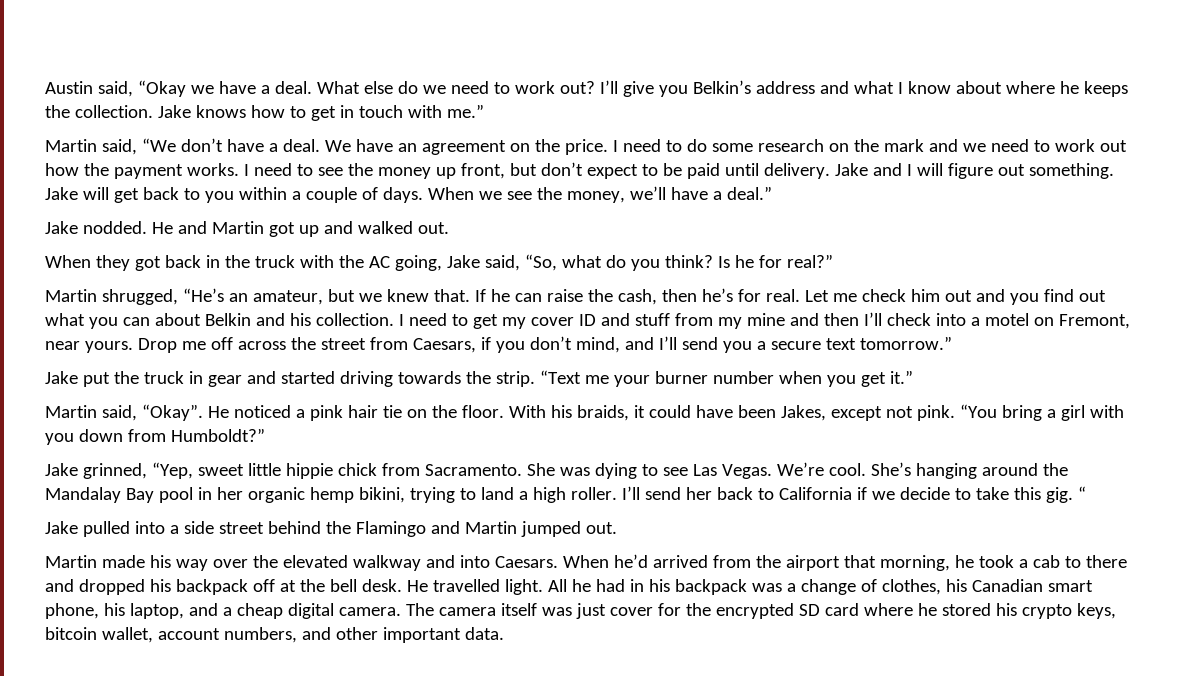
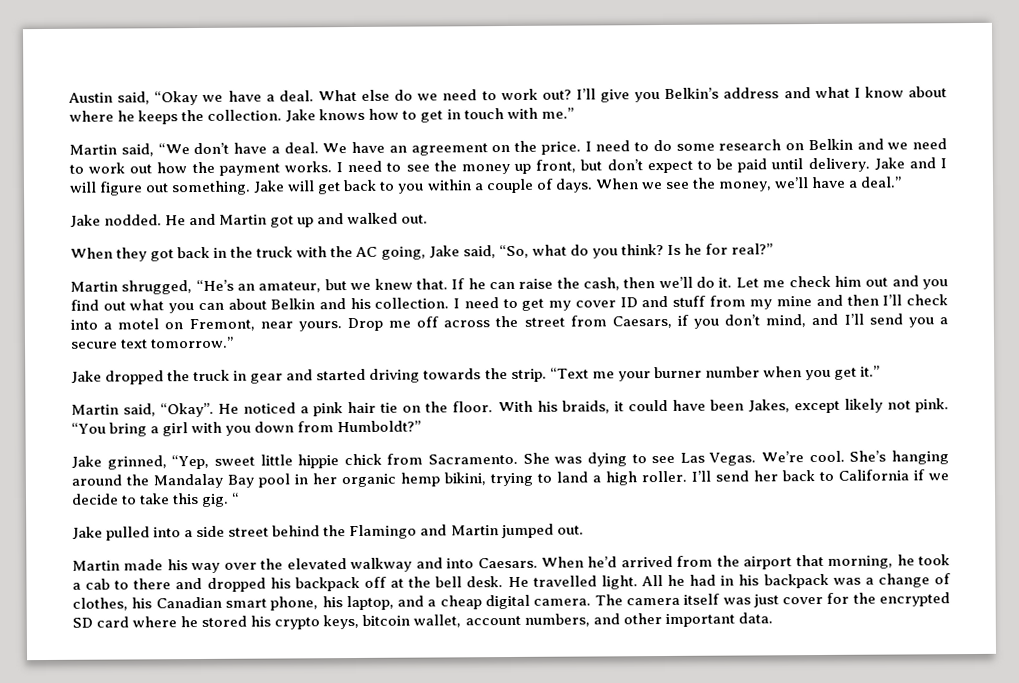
- I need to do some research on the mark and we need to work out how the payment works.
+ I need to do some research on Belkin and we need to work out how the payment works.
- If he can raise the cash, then he’s for real.
+ If he can raise the cash, then we’ll do it.
- Jake put the truck in gear and started driving towards the strip.
+ Jake dropped the truck in gear and started driving towards the strip.
- With his braids, it could have been Jakes, except not pink.
+ With his braids, it could have been Jakes, except likely not pink.

